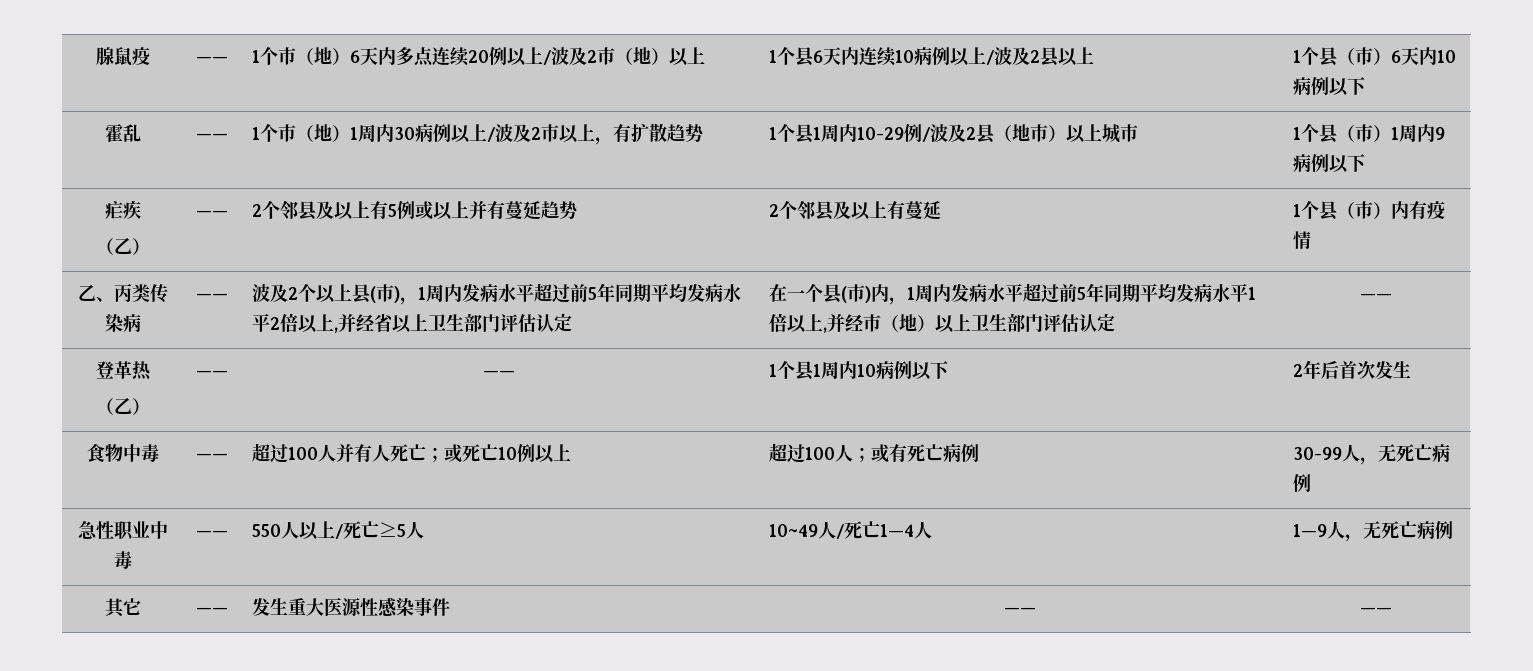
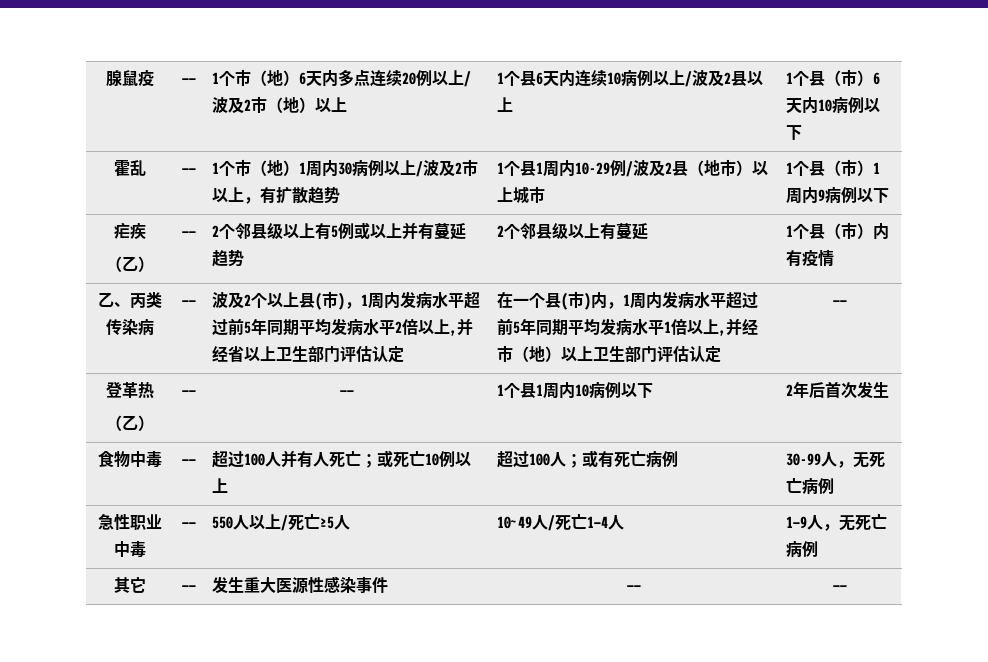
  疟疾
- （乙） | —— | 2个邻县及以上有5例或以上并有蔓延趋势 | 2个邻县及以上有蔓延 | 1个县（市）内有疫情
+ （乙） | —— | 2个邻县级以上有5例或以上并有蔓延趋势 | 2个邻县级以上有蔓延 | 1个县（市）内有疫情

